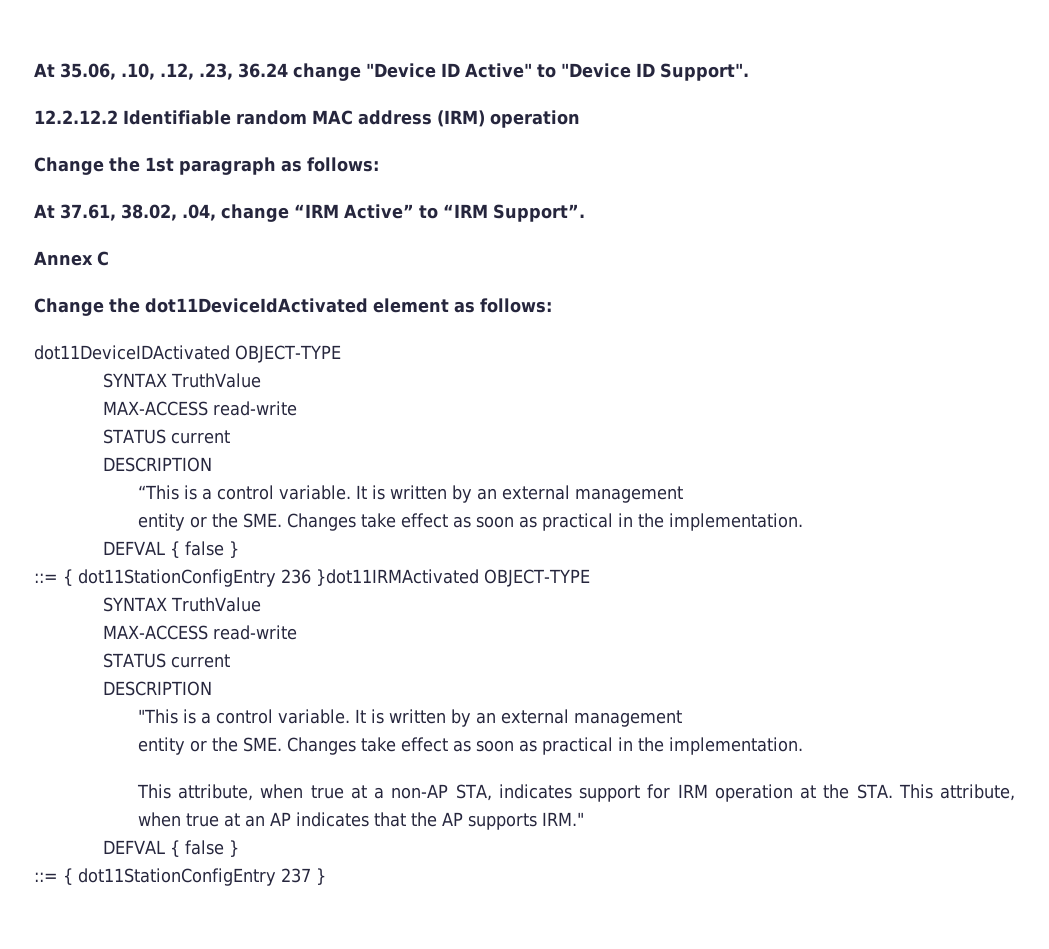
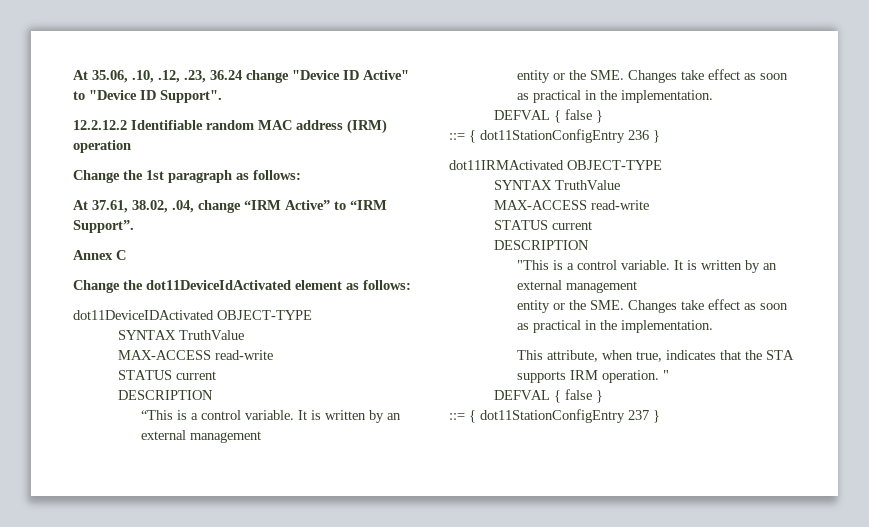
- ::= { dot11StationConfigEntry 236 }dot11IRMActivated OBJECT-TYPE
+ ::= { dot11StationConfigEntry 236 }
+ dot11IRMActivated OBJECT-TYPE
- This attribute, when true at a non-AP STA, indicates support for IRM operation at the STA. This attribute, when true at an AP indicates that the AP supports IRM."
+ This attribute, when true, indicates that the STA supports IRM operation. "

